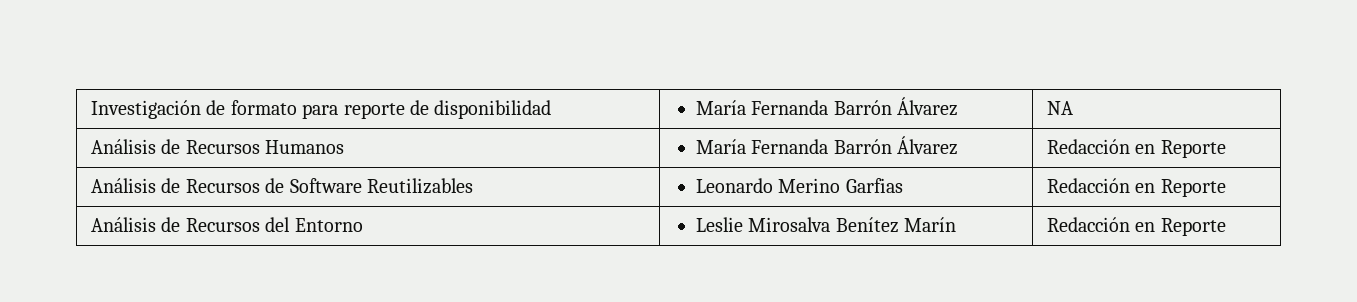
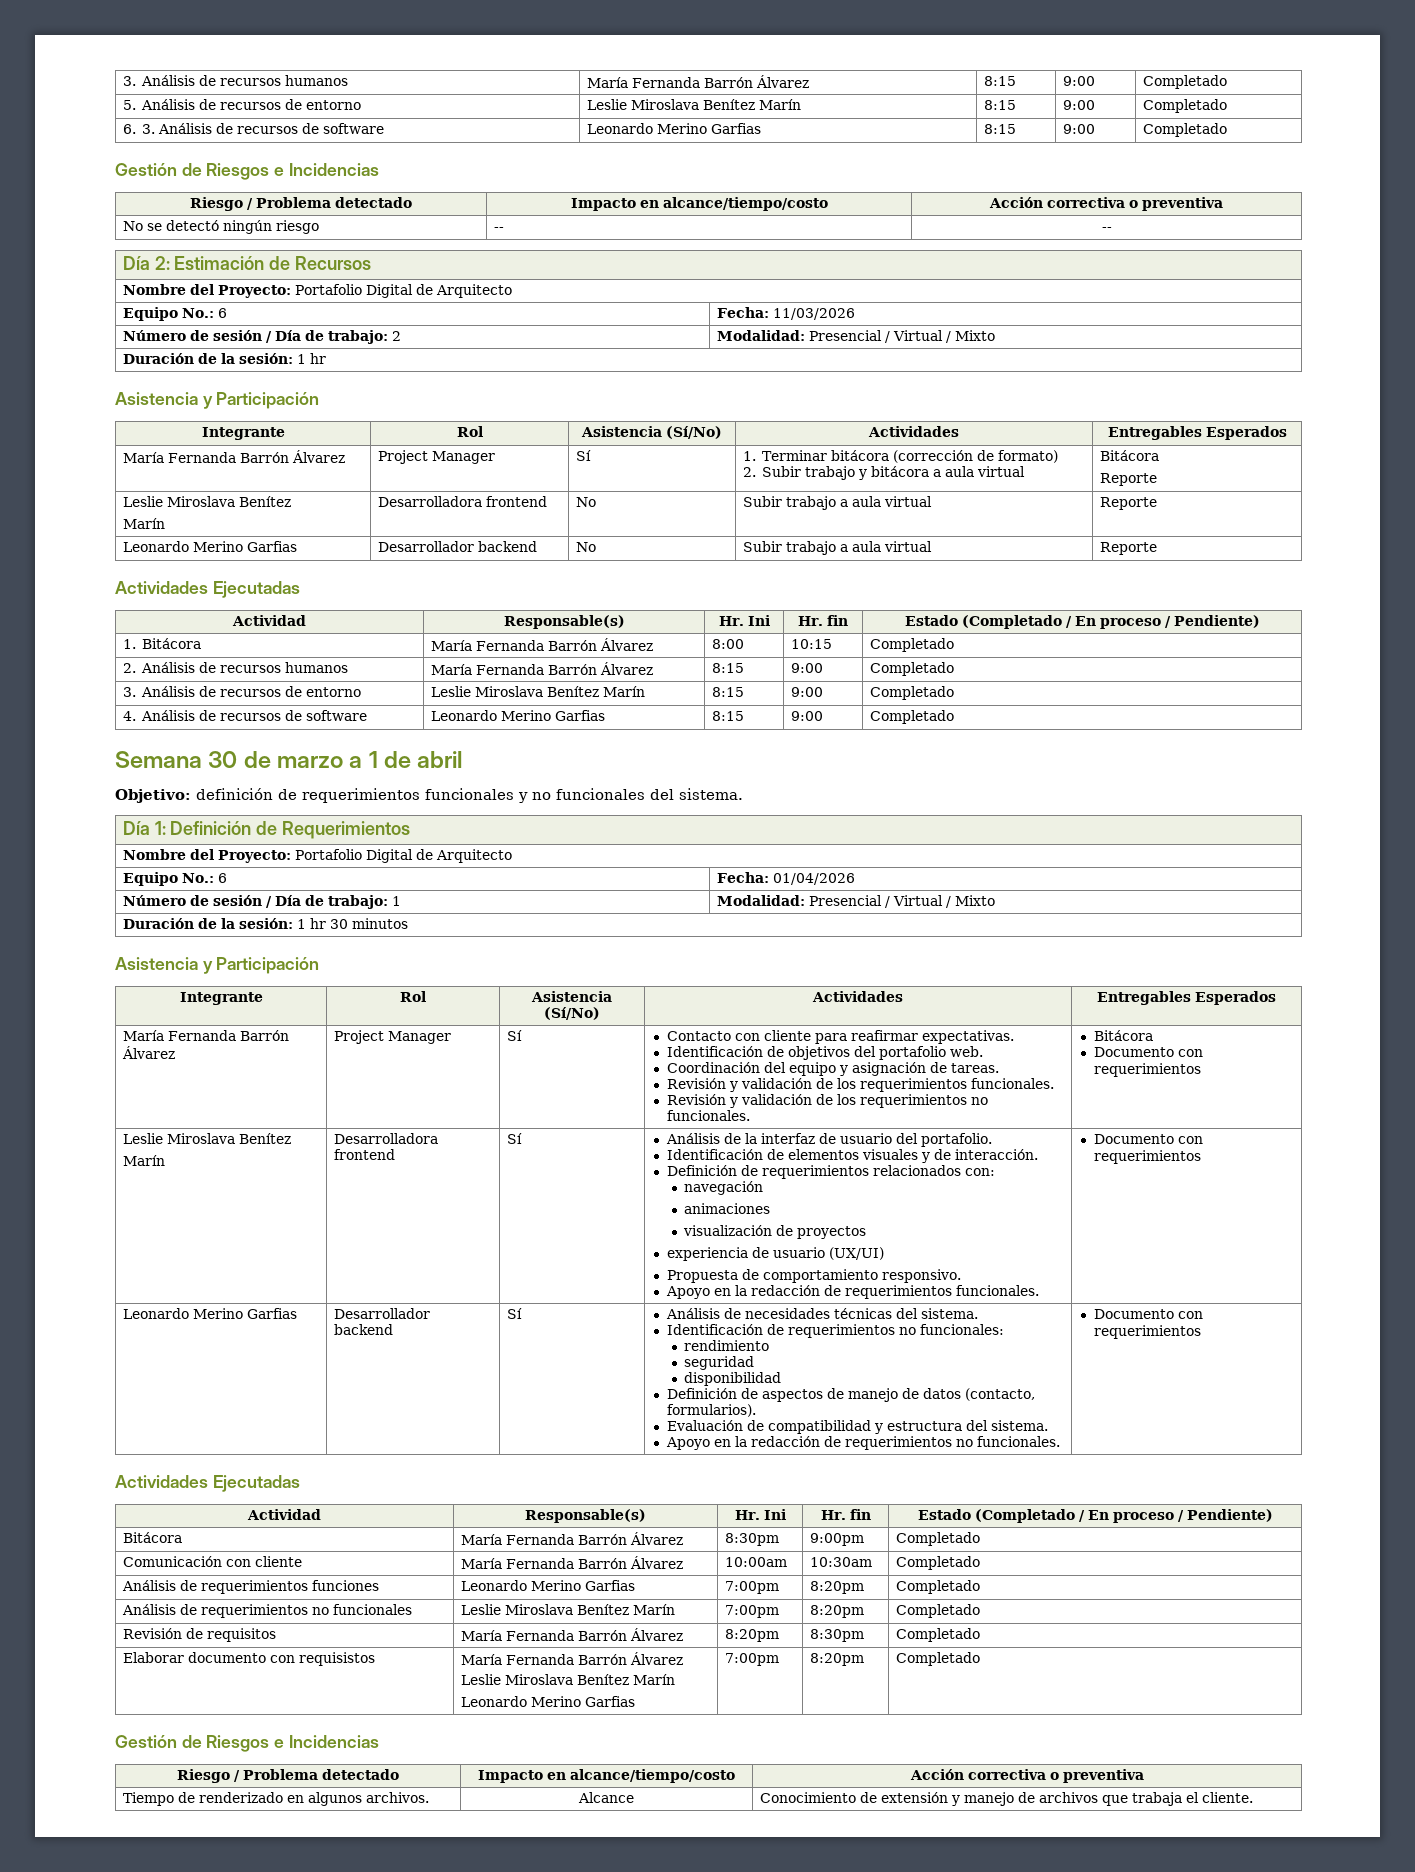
- Investigación de formato para reporte de disponibilidad | María Fernanda Barrón Álvarez | NA
- Análisis de Recursos Humanos | María Fernanda Barrón Álvarez | Redacción en Reporte
- Análisis de Recursos de Software Reutilizables | Leonardo Merino Garfias | Redacción en Reporte
- Análisis de Recursos del Entorno | Leslie Mirosalva Benítez Marín | Redacción en Reporte
+ 3. Análisis de recursos humanos | María Fernanda Barrón Álvarez | 8:15 | 9:00 | Completado
+ 5. Análisis de recursos de entorno | Leslie Miroslava Benítez Marín | 8:15 | 9:00 | Completado
+ 6. 3. Análisis de recursos de software | Leonardo Merino Garfias | 8:15 | 9:00 | Completado
+ Gestión de Riesgos e Incidencias
+ Riesgo / Problema detectado | Impacto en alcance/tiempo/costo | Acción correctiva o preventiva
+ No se detectó ningún riesgo | -- | --
+ Día 2: Estimación de Recursos
+ Nombre del Proyecto: Portafolio Digital de Arquitecto
+ Equipo No.: 6 | Fecha: 11/03/2026
+ Número de sesión / Día de trabajo: 2 | Modalidad: Presencial / Virtual / Mixto
+ Duración de la sesión: 1 hr
+ Asistencia y Participación
+ Integrante | Rol | Asistencia (Sí/No) | Actividades | Entregables Esperados
+ María Fernanda Barrón Álvarez | Project Manager | Sí | 1. Terminar bitácora (corrección de formato)
+ 2. Subir trabajo y bitácora a aula virtual | Bitácora
+ Reporte
+ Leslie Miroslava Benítez
+ Marín | Desarrolladora frontend | No | Subir trabajo a aula virtual | Reporte
+ Leonardo Merino Garfias | Desarrollador backend | No | Subir trabajo a aula virtual | Reporte
+ Actividades Ejecutadas
+ Actividad | Responsable(s) | Hr. Ini | Hr. fin | Estado (Completado / En proceso / Pendiente)
+ 1. Bitácora | María Fernanda Barrón Álvarez | 8:00 | 10:15 | Completado
+ 2. Análisis de recursos humanos | María Fernanda Barrón Álvarez | 8:15 | 9:00 | Completado
+ 3. Análisis de recursos de entorno | Leslie Miroslava Benítez Marín | 8:15 | 9:00 | Completado
+ 4. Análisis de recursos de software | Leonardo Merino Garfias | 8:15 | 9:00 | Completado
+ Semana 30 de marzo a 1 de abril
+ Objetivo: definición de requerimientos funcionales y no funcionales del sistema.
+ Día 1: Definición de Requerimientos
+ Nombre del Proyecto: Portafolio Digital de Arquitecto
+ Equipo No.: 6 | Fecha: 01/04/2026
+ Número de sesión / Día de trabajo: 1 | Modalidad: Presencial / Virtual / Mixto
+ Duración de la sesión: 1 hr 30 minutos
+ Asistencia y Participación
+ Integrante | Rol | Asistencia (Sí/No) | Actividades | Entregables Esperados
+ María Fernanda Barrón Álvarez | Project Manager | Sí | Contacto con cliente para reafirmar expectativas.
+ Identificación de objetivos del portafolio web.
+ Coordinación del equipo y asignación de tareas.
+ Revisión y validación de los requerimientos funcionales.
+ Revisión y validación de los requerimientos no funcionales. | Bitácora
+ Documento con requerimientos
+ Leslie Miroslava Benítez
+ Marín | Desarrolladora frontend | Sí | Análisis de la interfaz de usuario del portafolio.
+ Identificación de elementos visuales y de interacción.
+ Definición de requerimientos relacionados con:
+ navegación
+ animaciones
+ visualización de proyectos
+ experiencia de usuario (UX/UI)
+ Propuesta de comportamiento responsivo.
+ Apoyo en la redacción de requerimientos funcionales. | Documento con requerimientos
+ Leonardo Merino Garfias | Desarrollador backend | Sí | Análisis de necesidades técnicas del sistema.
+ Identificación de requerimientos no funcionales:
+ rendimiento
+ seguridad
+ disponibilidad
+ Definición de aspectos de manejo de datos (contacto, formularios).
+ Evaluación de compatibilidad y estructura del sistema.
+ Apoyo en la redacción de requerimientos no funcionales. | Documento con requerimientos
+ Actividades Ejecutadas
+ Actividad | Responsable(s) | Hr. Ini | Hr. fin | Estado (Completado / En proceso / Pendiente)
+ Bitácora | María Fernanda Barrón Álvarez | 8:30pm | 9:00pm | Completado
+ Comunicación con cliente | María Fernanda Barrón Álvarez | 10:00am | 10:30am | Completado
+ Análisis de requerimientos funciones | Leonardo Merino Garfias | 7:00pm | 8:20pm | Completado
+ Análisis de requerimientos no funcionales | Leslie Miroslava Benítez Marín | 7:00pm | 8:20pm | Completado
+ Revisión de requisitos | María Fernanda Barrón Álvarez | 8:20pm | 8:30pm | Completado
+ Elaborar documento con requisistos | María Fernanda Barrón Álvarez
+ Leslie Miroslava Benítez Marín
+ Leonardo Merino Garfias | 7:00pm | 8:20pm | Completado
+ Gestión de Riesgos e Incidencias
+ Riesgo / Problema detectado | Impacto en alcance/tiempo/costo | Acción correctiva o preventiva
+ Tiempo de renderizado en algunos archivos. | Alcance | Conocimiento de extensión y manejo de archivos que trabaja el cliente.

